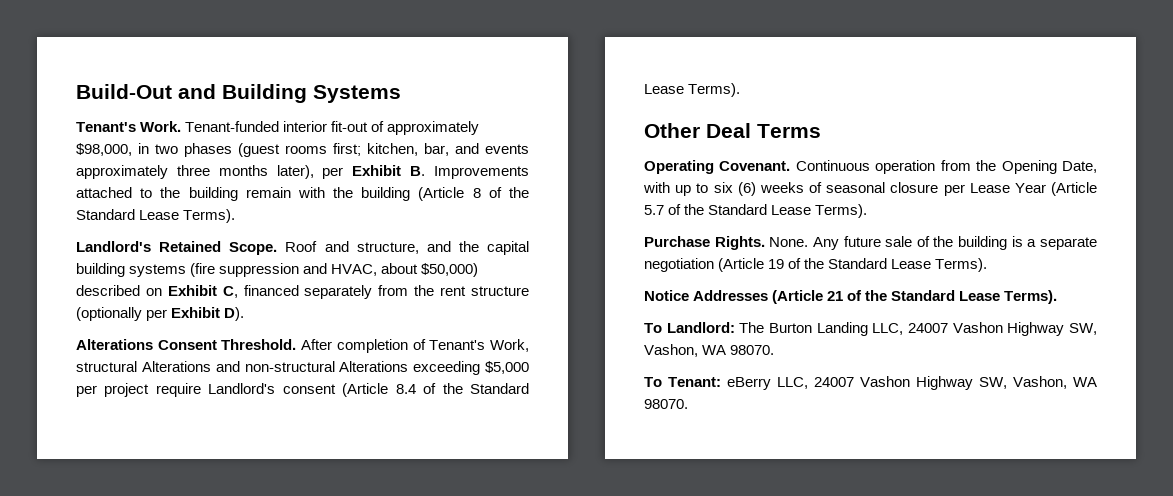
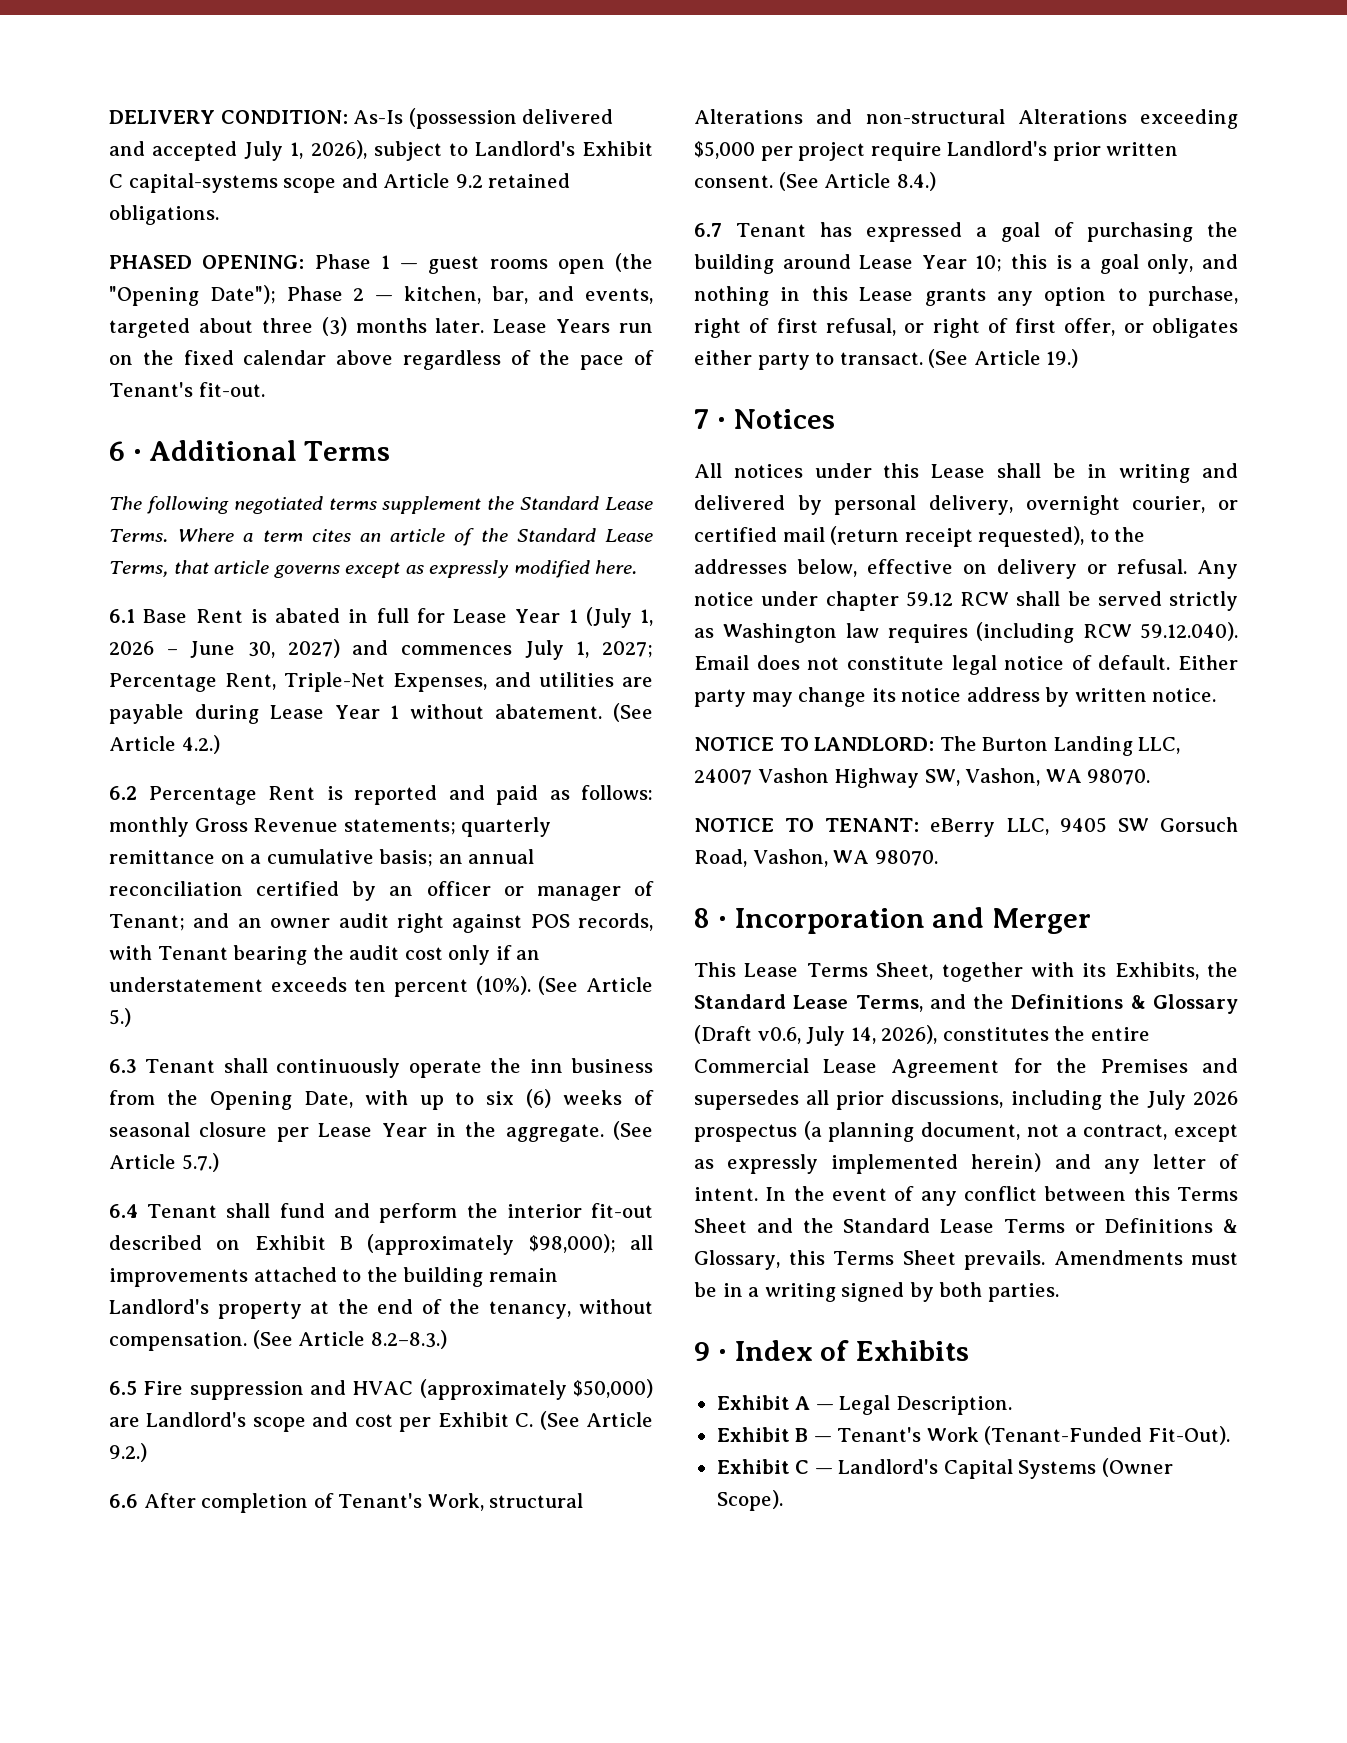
- Build-Out and Building Systems
- Tenant's Work. Tenant-funded interior fit-out of approximately $98,000, in two phases (guest rooms first; kitchen, bar, and events approximately three months later), per Exhibit B. Improvements attached to the building remain with the building (Article 8 of the Standard Lease Terms).
- Landlord's Retained Scope. Roof and structure, and the capital building systems (fire suppression and HVAC, about $50,000) described on Exhibit C, financed separately from the rent structure (optionally per Exhibit D).
- Alterations Consent Threshold. After completion of Tenant's Work, structural Alterations and non-structural Alterations exceeding $5,000 per project require Landlord's consent (Article 8.4 of the Standard Lease Terms).
- Other Deal Terms
- Operating Covenant. Continuous operation from the Opening Date, with up to six (6) weeks of seasonal closure per Lease Year (Article 5.7 of the Standard Lease Terms).
- Purchase Rights. None. Any future sale of the building is a separate negotiation (Article 19 of the Standard Lease Terms).
- Notice Addresses (Article 21 of the Standard Lease Terms).
- To Landlord: The Burton Landing LLC, 24007 Vashon Highway SW, Vashon, WA 98070.
+ DELIVERY CONDITION: As-Is (possession delivered and accepted July 1, 2026), subject to Landlord's Exhibit C capital-systems scope and Article 9.2 retained obligations.
+ PHASED OPENING: Phase 1 — guest rooms open (the "Opening Date"); Phase 2 — kitchen, bar, and events, targeted about three (3) months later. Lease Years run on the fixed calendar above regardless of the pace of Tenant's fit-out.
+ 6 · Additional Terms
+ The following negotiated terms supplement the Standard Lease Terms. Where a term cites an article of the Standard Lease Terms, that article governs except as expressly modified here.
+ 6.1 Base Rent is abated in full for Lease Year 1 (July 1, 2026 – June 30, 2027) and commences July 1, 2027; Percentage Rent, Triple-Net Expenses, and utilities are payable during Lease Year 1 without abatement. (See Article 4.2.)
+ 6.2 Percentage Rent is reported and paid as follows: monthly Gross Revenue statements; quarterly remittance on a cumulative basis; an annual reconciliation certified by an officer or manager of Tenant; and an owner audit right against POS records, with Tenant bearing the audit cost only if an understatement exceeds ten percent (10%). (See Article 5.)
+ 6.3 Tenant shall continuously operate the inn business from the Opening Date, with up to six (6) weeks of seasonal closure per Lease Year in the aggregate. (See Article 5.7.)
+ 6.4 Tenant shall fund and perform the interior fit-out described on Exhibit B (approximately $98,000); all improvements attached to the building remain Landlord's property at the end of the tenancy, without compensation. (See Article 8.2–8.3.)
+ 6.5 Fire suppression and HVAC (approximately $50,000) are Landlord's scope and cost per Exhibit C. (See Article 9.2.)
+ 6.6 After completion of Tenant's Work, structural Alterations and non-structural Alterations exceeding $5,000 per project require Landlord's prior written consent. (See Article 8.4.)
+ 6.7 Tenant has expressed a goal of purchasing the building around Lease Year 10; this is a goal only, and nothing in this Lease grants any option to purchase, right of first refusal, or right of first offer, or obligates either party to transact. (See Article 19.)
+ 7 · Notices
+ All notices under this Lease shall be in writing and delivered by personal delivery, overnight courier, or certified mail (return receipt requested), to the addresses below, effective on delivery or refusal. Any notice under chapter 59.12 RCW shall be served strictly as Washington law requires (including RCW 59.12.040). Email does not constitute legal notice of default. Either party may change its notice address by written notice.
+ NOTICE TO LANDLORD: The Burton Landing LLC, 24007 Vashon Highway SW, Vashon, WA 98070.
- To Tenant: eBerry LLC, 24007 Vashon Highway SW, Vashon, WA 98070.
+ NOTICE TO TENANT: eBerry LLC, 9405 SW Gorsuch Road, Vashon, WA 98070.
+ 8 · Incorporation and Merger
+ This Lease Terms Sheet, together with its Exhibits, the Standard Lease Terms, and the Definitions & Glossary (Draft v0.6, July 14, 2026), constitutes the entire Commercial Lease Agreement for the Premises and supersedes all prior discussions, including the July 2026 prospectus (a planning document, not a contract, except as expressly implemented herein) and any letter of intent. In the event of any conflict between this Terms Sheet and the Standard Lease Terms or Definitions & Glossary, this Terms Sheet prevails. Amendments must be in a writing signed by both parties.
+ 9 · Index of Exhibits
+ Exhibit A — Legal Description.
+ Exhibit B — Tenant's Work (Tenant-Funded Fit-Out).
+ Exhibit C — Landlord's Capital Systems (Owner Scope).

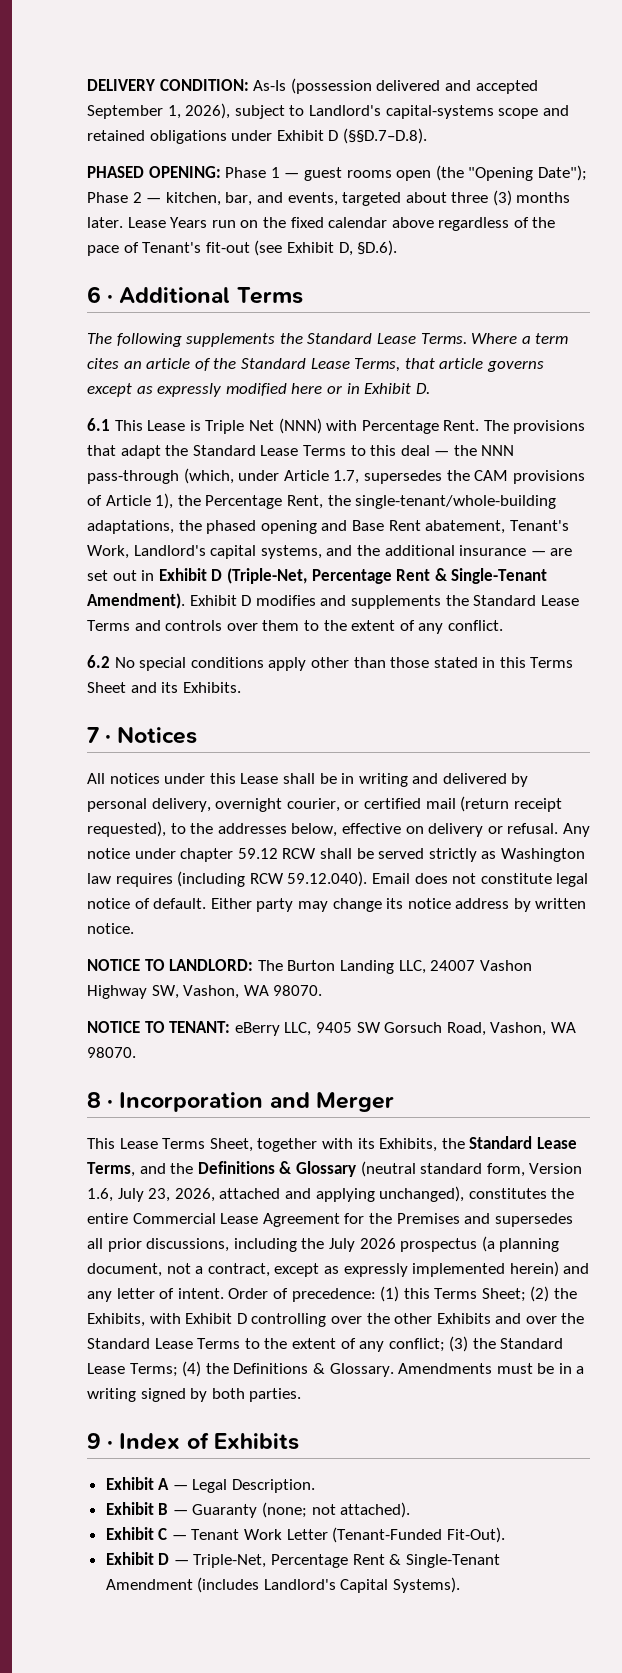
- DELIVERY CONDITION: As-Is (possession delivered and accepted July 1, 2026), subject to Landlord's Exhibit C capital-systems scope and Article 9.2 retained obligations.
+ DELIVERY CONDITION: As-Is (possession delivered and accepted September 1, 2026), subject to Landlord's capital-systems scope and retained obligations under Exhibit D (§§D.7–D.8).
- Lease Years run on the fixed calendar above regardless of the pace of Tenant's fit-out.
+ Lease Years run on the fixed calendar above regardless of the pace of Tenant's fit-out (see Exhibit D, §D.6).
- The following negotiated terms supplement the Standard Lease Terms.
+ The following supplements the Standard Lease Terms.
- Where a term cites an article of the Standard Lease Terms, that article governs except as expressly modified here.
- 6.1 Base Rent is abated in full for Lease Year 1 (July 1, 2026 – June 30, 2027) and commences July 1, 2027; Percentage Rent, Triple-Net Expenses, and utilities are payable during Lease Year 1 without abatement. (See Article 4.2.)
- 6.2 Percentage Rent is reported and paid as follows: monthly Gross Revenue statements; quarterly remittance on a cumulative basis; an annual reconciliation certified by an officer or manager of Tenant; and an owner audit right against POS records, with Tenant bearing the audit cost only if an understatement exceeds ten percent (10%). (See Article 5.)
- 6.3 Tenant shall continuously operate the inn business from the Opening Date, with up to six (6) weeks of seasonal closure per Lease Year in the aggregate. (See Article 5.7.)
- 6.4 Tenant shall fund and perform the interior fit-out described on Exhibit B (approximately $98,000); all improvements attached to the building remain Landlord's property at the end of the tenancy, without compensation. (See Article 8.2–8.3.)
- 6.5 Fire suppression and HVAC (approximately $50,000) are Landlord's scope and cost per Exhibit C. (See Article 9.2.)
- 6.6 After completion of Tenant's Work, structural Alterations and non-structural Alterations exceeding $5,000 per project require Landlord's prior written consent. (See Article 8.4.)
- 6.7 Tenant has expressed a goal of purchasing the building around Lease Year 10; this is a goal only, and nothing in this Lease grants any option to purchase, right of first refusal, or right of first offer, or obligates either party to transact. (See Article 19.)
+ Where a term cites an article of the Standard Lease Terms, that article governs except as expressly modified here or in Exhibit D.
+ 6.1 This Lease is Triple Net (NNN) with Percentage Rent. The provisions that adapt the Standard Lease Terms to this deal — the NNN pass-through (which, under Article 1.7, supersedes the CAM provisions of Article 1), the Percentage Rent, the single-tenant/whole-building adaptations, the phased opening and Base Rent abatement, Tenant's Work, Landlord's capital systems, and the additional insurance — are set out in Exhibit D (Triple-Net, Percentage Rent & Single-Tenant Amendment). Exhibit D modifies and supplements the Standard Lease Terms and controls over them to the extent of any conflict.
+ 6.2 No special conditions apply other than those stated in this Terms Sheet and its Exhibits.
- This Lease Terms Sheet, together with its Exhibits, the Standard Lease Terms, and the Definitions & Glossary (Draft v0.6, July 14, 2026), constitutes the entire Commercial Lease Agreement for the Premises and supersedes all prior discussions, including the July 2026 prospectus (a planning document, not a contract, except as expressly implemented herein) and any letter of intent.
+ This Lease Terms Sheet, together with its Exhibits, the Standard Lease Terms, and the Definitions & Glossary (neutral standard form, Version 1.6, July 23, 2026, attached and applying unchanged), constitutes the entire Commercial Lease Agreement for the Premises and supersedes all prior discussions, including the July 2026 prospectus (a planning document, not a contract, except as expressly implemented herein) and any letter of intent.
- In the event of any conflict between this Terms Sheet and the Standard Lease Terms or Definitions & Glossary, this Terms Sheet prevails.
+ Order of precedence: (1) this Terms Sheet; (2) the Exhibits, with Exhibit D controlling over the other Exhibits and over the Standard Lease Terms to the extent of any conflict; (3) the Standard Lease Terms; (4) the Definitions & Glossary.
- Exhibit B — Tenant's Work (Tenant-Funded Fit-Out).
- Exhibit C — Landlord's Capital Systems (Owner Scope).
+ Exhibit B — Guaranty (none; not attached).
+ Exhibit C — Tenant Work Letter (Tenant-Funded Fit-Out).
+ Exhibit D — Triple-Net, Percentage Rent & Single-Tenant Amendment (includes Landlord's Capital Systems).

